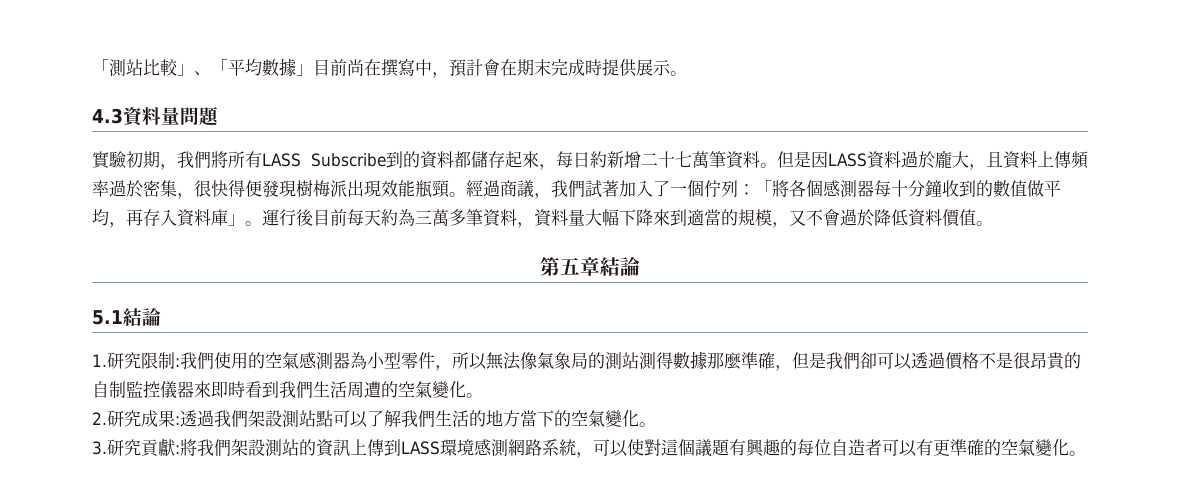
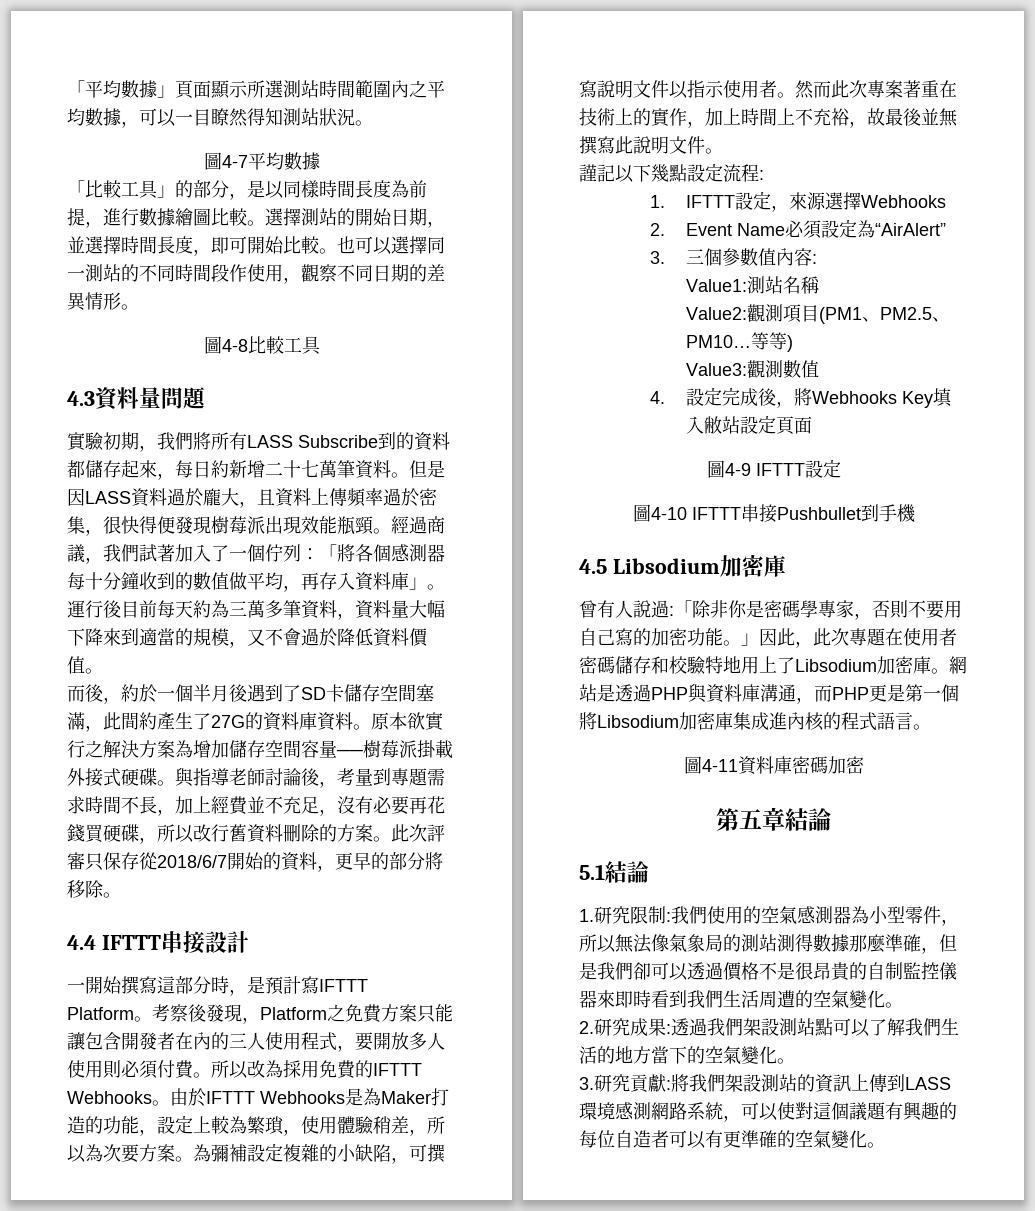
- 「測站比較」、「平均數據」目前尚在撰寫中，預計會在期末完成時提供展示。
+ 「平均數據」頁面顯示所選測站時間範圍內之平均數據，可以一目瞭然得知測站狀況。
+ 圖4-7平均數據
+ 「比較工具」的部分，是以同樣時間長度為前提，進行數據繪圖比較。選擇測站的開始日期，並選擇時間長度，即可開始比較。也可以選擇同一測站的不同時間段作使用，觀察不同日期的差異情形。
+ 圖4-8比較工具
- 但是因LASS資料過於龐大，且資料上傳頻率過於密集，很快得便發現樹梅派出現效能瓶頸。
+ 但是因LASS資料過於龐大，且資料上傳頻率過於密集，很快得便發現樹莓派出現效能瓶頸。
+ 而後，約於一個半月後遇到了SD卡儲存空間塞滿，此間約產生了27G的資料庫資料。原本欲實行之解決方案為增加儲存空間容量──樹莓派掛載外接式硬碟。與指導老師討論後，考量到專題需求時間不長，加上經費並不充足，沒有必要再花錢買硬碟，所以改行舊資料刪除的方案。此次評審只保存從2018/6/7開始的資料，更早的部分將移除。
+ 4.4 IFTTT串接設計
+ 一開始撰寫這部分時，是預計寫IFTTT Platform。考察後發現，Platform之免費方案只能讓包含開發者在內的三人使用程式，要開放多人使用則必須付費。所以改為採用免費的IFTTT Webhooks。由於IFTTT Webhooks是為Maker打造的功能，設定上較為繁瑣，使用體驗稍差，所以為次要方案。為彌補設定複雜的小缺陷，可撰寫說明文件以指示使用者。然而此次專案著重在技術上的實作，加上時間上不充裕，故最後並無撰寫此說明文件。
+ 謹記以下幾點設定流程:
+ 1. IFTTT設定，來源選擇Webhooks
+ 2. Event Name必須設定為“AirAlert”
+ 3.三個參數值內容:
+ Value1:測站名稱
+ Value2:觀測項目(PM1、PM2.5、PM10…等等)
+ Value3:觀測數值
+ 4.設定完成後，將Webhooks Key填入敝站設定頁面
+ 圖4-9 IFTTT設定
+ 圖4-10 IFTTT串接Pushbullet到手機
+ 4.5 Libsodium加密庫
+ 曾有人說過:「除非你是密碼學專家，否則不要用自己寫的加密功能。」因此，此次專題在使用者密碼儲存和校驗特地用上了Libsodium加密庫。網站是透過PHP與資料庫溝通，而PHP更是第一個將Libsodium加密庫集成進內核的程式語言。
+ 圖4-11資料庫密碼加密

